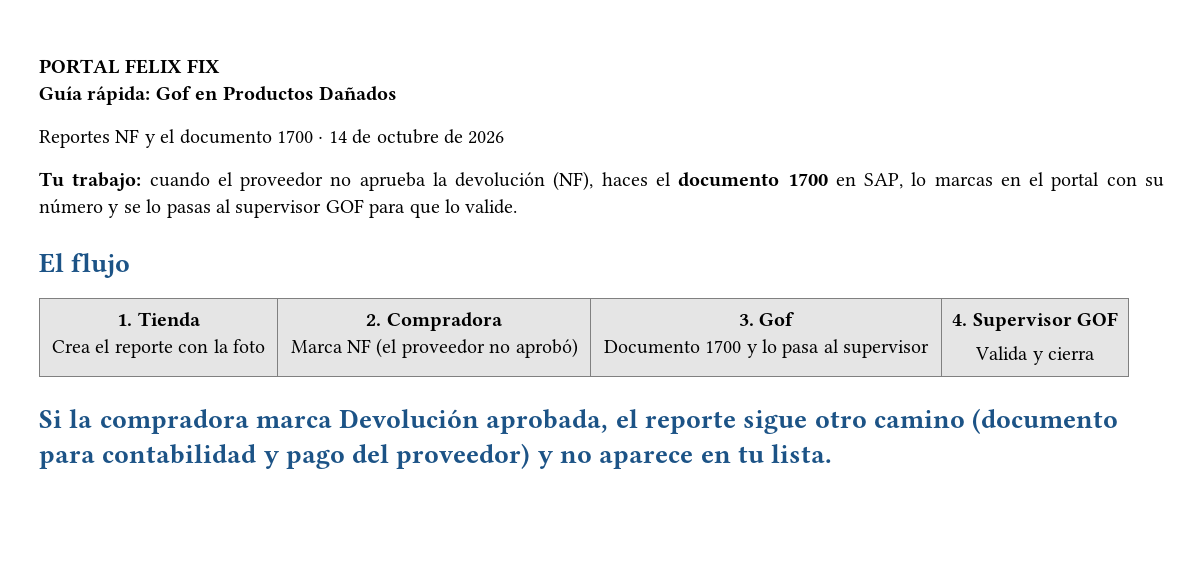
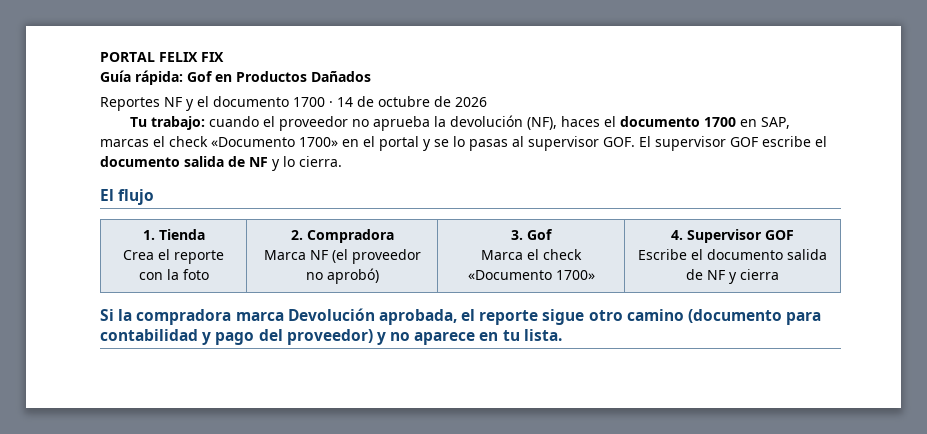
- Tu trabajo: cuando el proveedor no aprueba la devolución (NF), haces el documento 1700 en SAP, lo marcas en el portal con su número y se lo pasas al supervisor GOF para que lo valide.
+ Tu trabajo: cuando el proveedor no aprueba la devolución (NF), haces el documento 1700 en SAP, marcas el check «Documento 1700» en el portal y se lo pasas al supervisor GOF. El supervisor GOF escribe el documento salida de NF y lo cierra.
  1. Tienda
  Crea el reporte con la foto | 2. Compradora
  Marca NF (el proveedor no aprobó) | 3. Gof
- Documento 1700 y lo pasa al supervisor | 4. Supervisor GOF
- Valida y cierra
+ Marca el check «Documento 1700» | 4. Supervisor GOF
+ Escribe el documento salida de NF y cierra

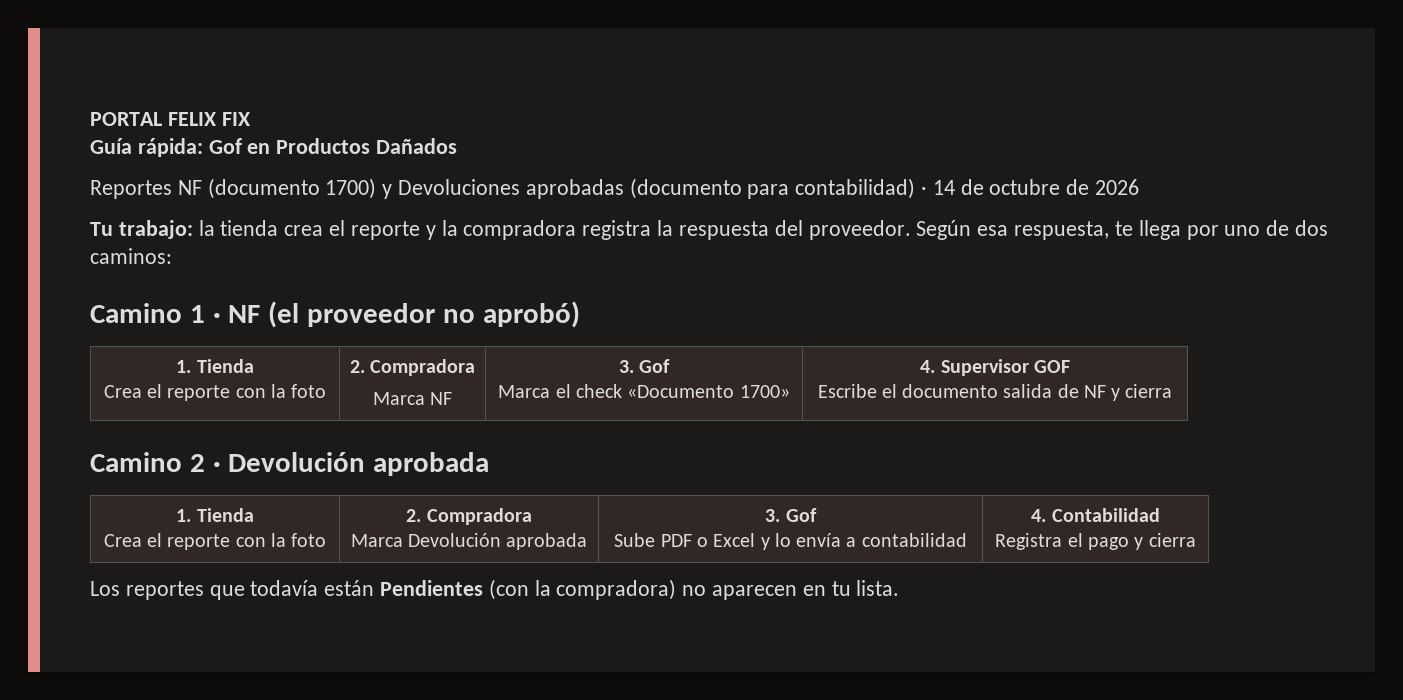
- Reportes NF y el documento 1700 · 14 de octubre de 2026
+ Reportes NF (documento 1700) y Devoluciones aprobadas (documento para contabilidad) · 14 de octubre de 2026
- Tu trabajo: cuando el proveedor no aprueba la devolución (NF), haces el documento 1700 en SAP, marcas el check «Documento 1700» en el portal y se lo pasas al supervisor GOF. El supervisor GOF escribe el documento salida de NF y lo cierra.
- El flujo
+ Tu trabajo: la tienda crea el reporte y la compradora registra la respuesta del proveedor. Según esa respuesta, te llega por uno de dos caminos:
+ Camino 1 · NF (el proveedor no aprobó)
  1. Tienda
  Crea el reporte con la foto | 2. Compradora
- Marca NF (el proveedor no aprobó) | 3. Gof
+ Marca NF | 3. Gof
- Si la compradora marca Devolución aprobada, el reporte sigue otro camino (documento para contabilidad y pago del proveedor) y no aparece en tu lista.
+ Camino 2 · Devolución aprobada
+ 1. Tienda
+ Crea el reporte con la foto | 2. Compradora
+ Marca Devolución aprobada | 3. Gof
+ Sube PDF o Excel y lo envía a contabilidad | 4. Contabilidad
+ Registra el pago y cierra
+ Los reportes que todavía están Pendientes (con la compradora) no aparecen en tu lista.

